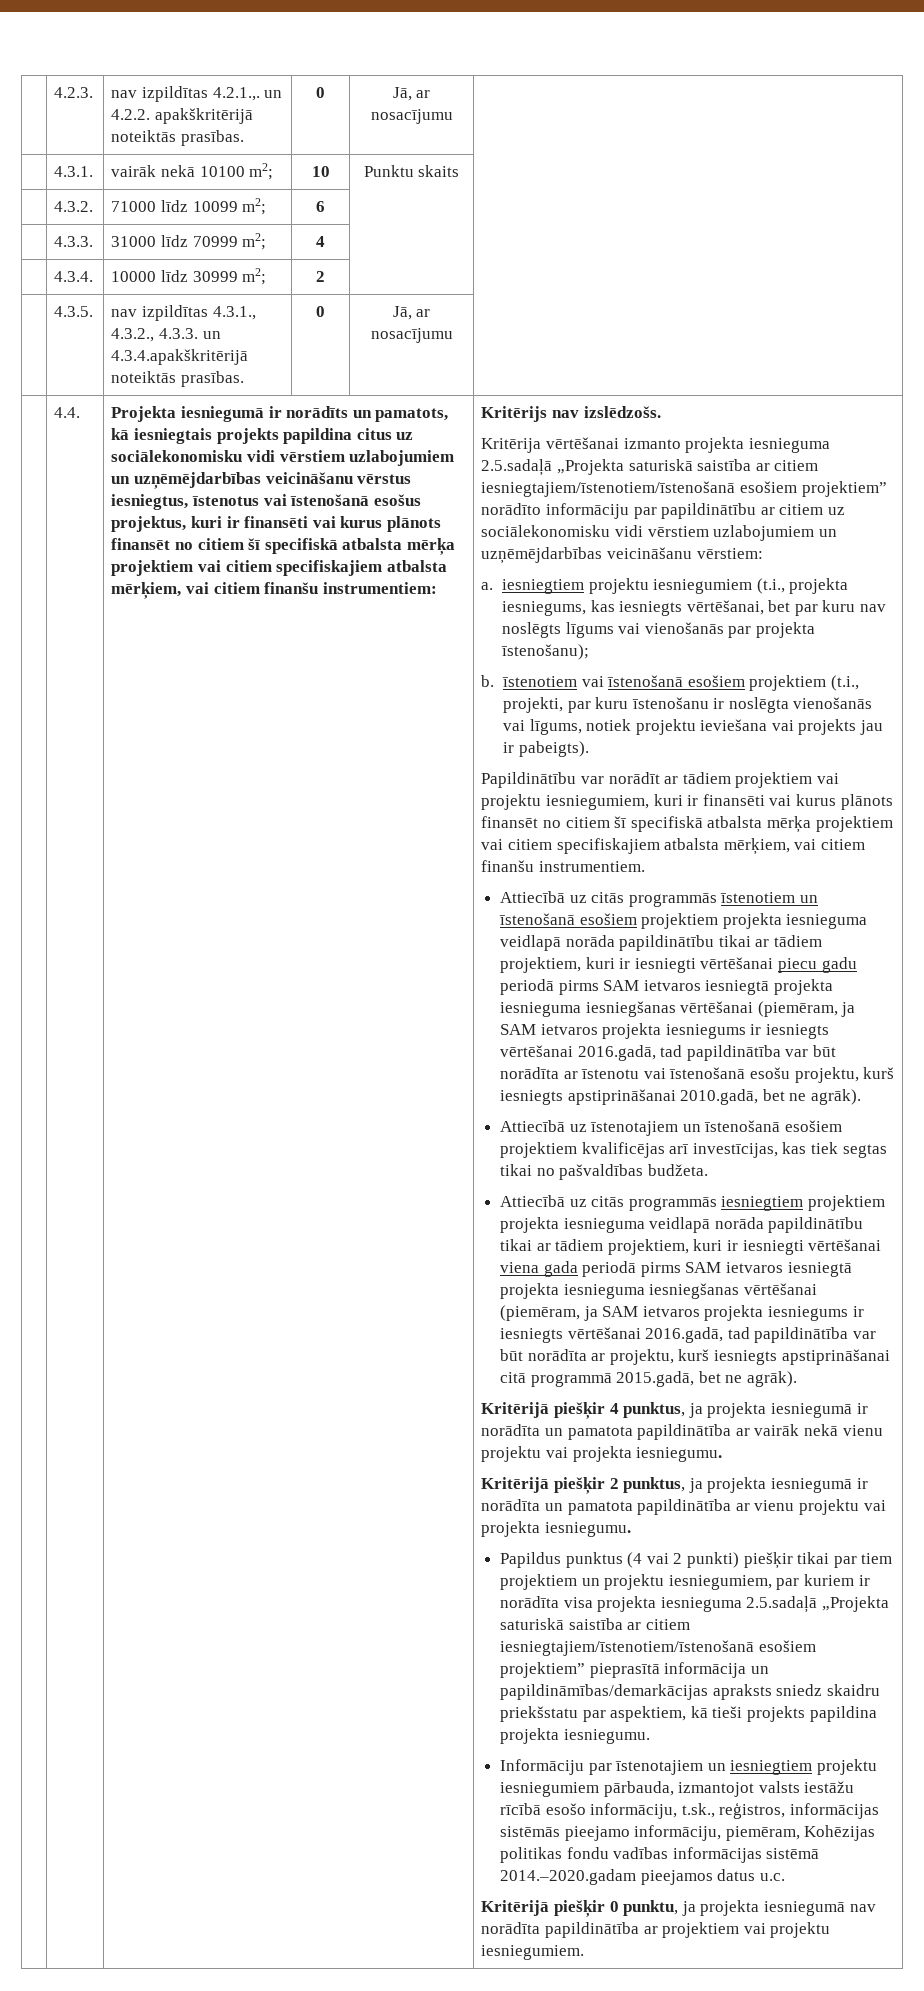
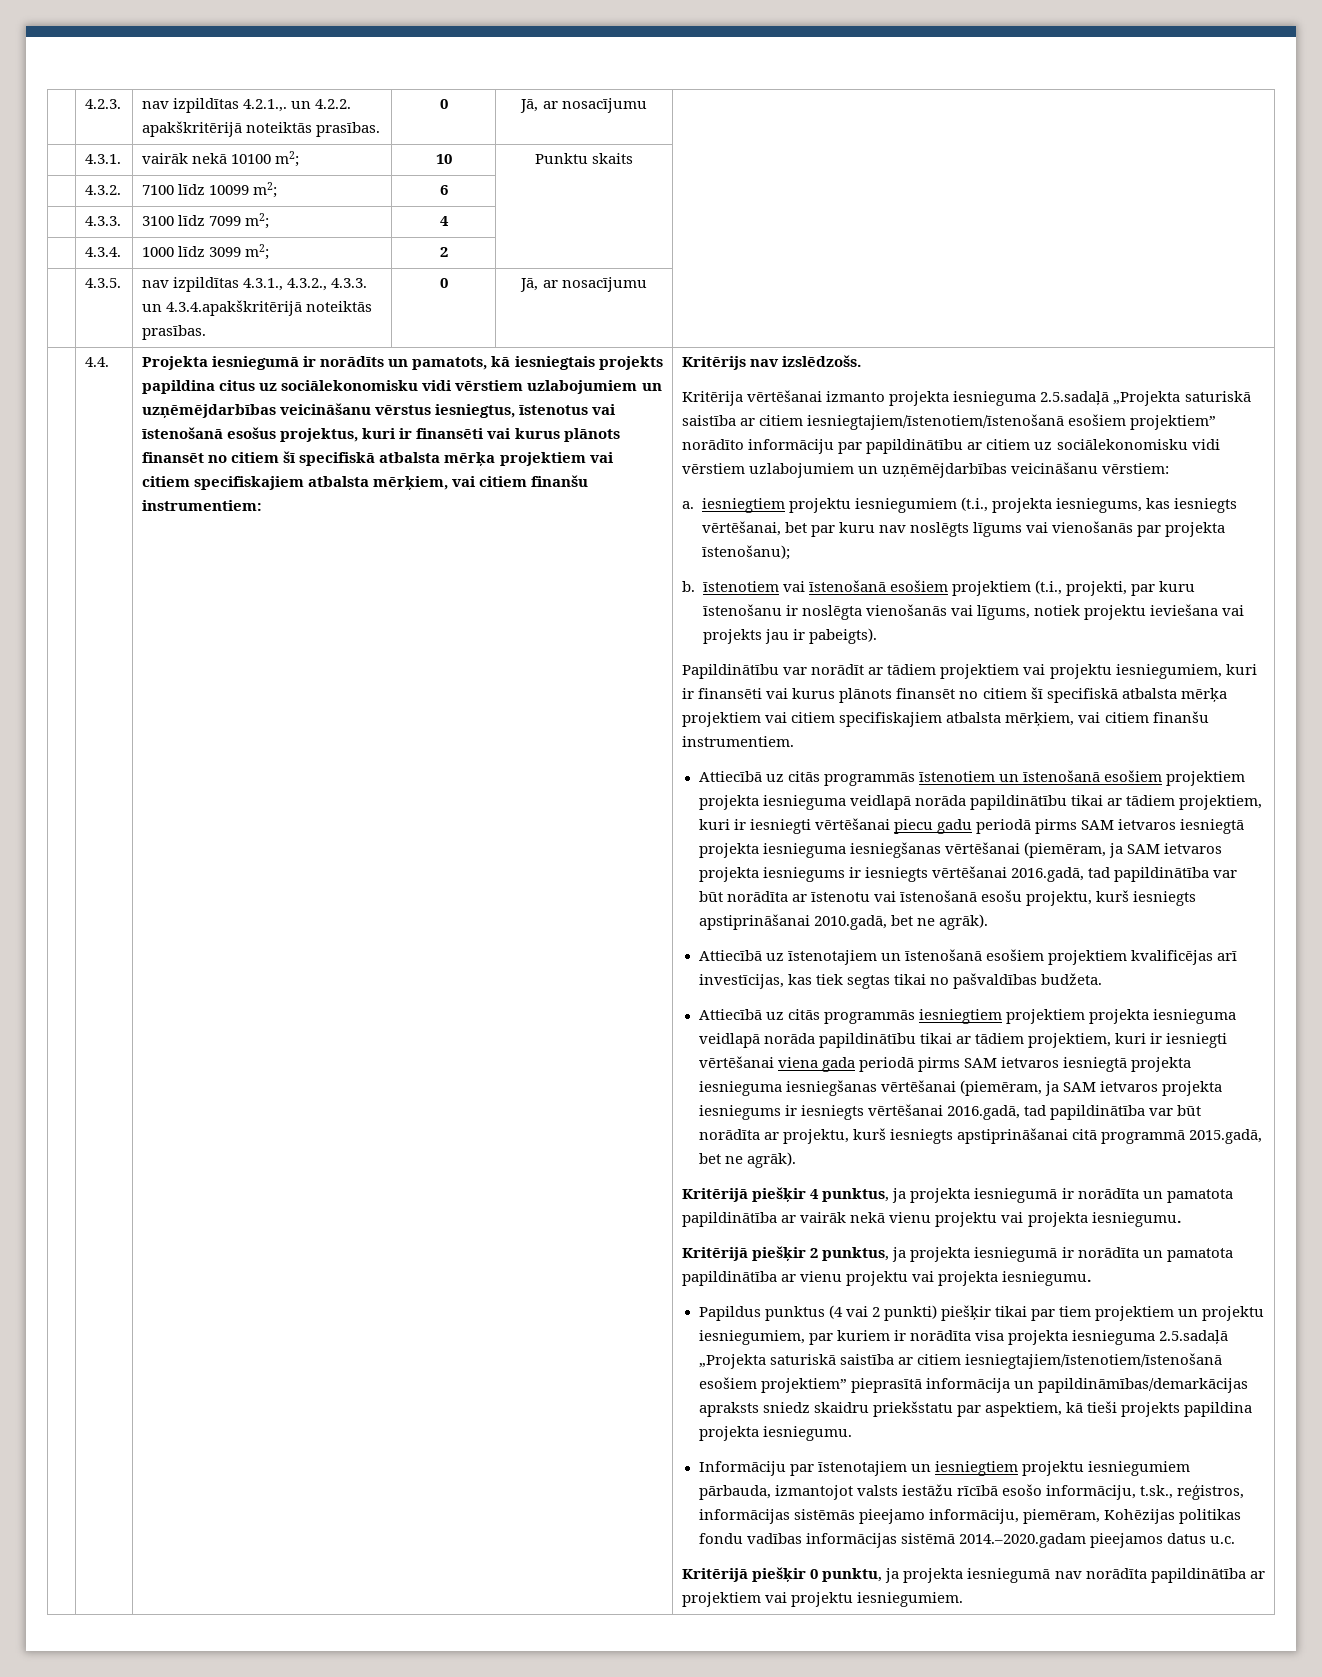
- | 4.3.2. | 71000 līdz 10099 m2; | 6 | |
+ | 4.3.2. | 7100 līdz 10099 m2; | 6 | |
- | 4.3.3. | 31000 līdz 70999 m2; | 4 | |
+ | 4.3.3. | 3100 līdz 7099 m2; | 4 | |
- | 4.3.4. | 10000 līdz 30999 m2; | 2 | |
+ | 4.3.4. | 1000 līdz 3099 m2; | 2 | |

